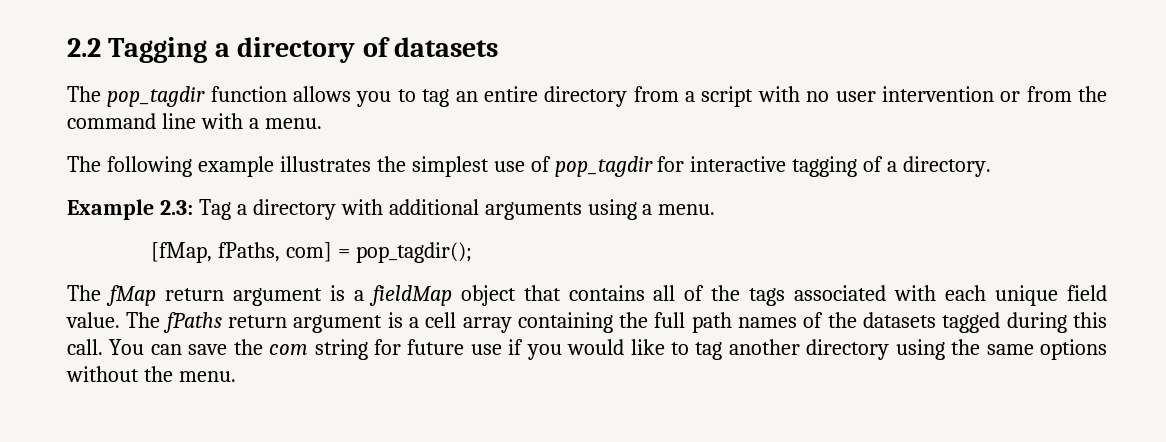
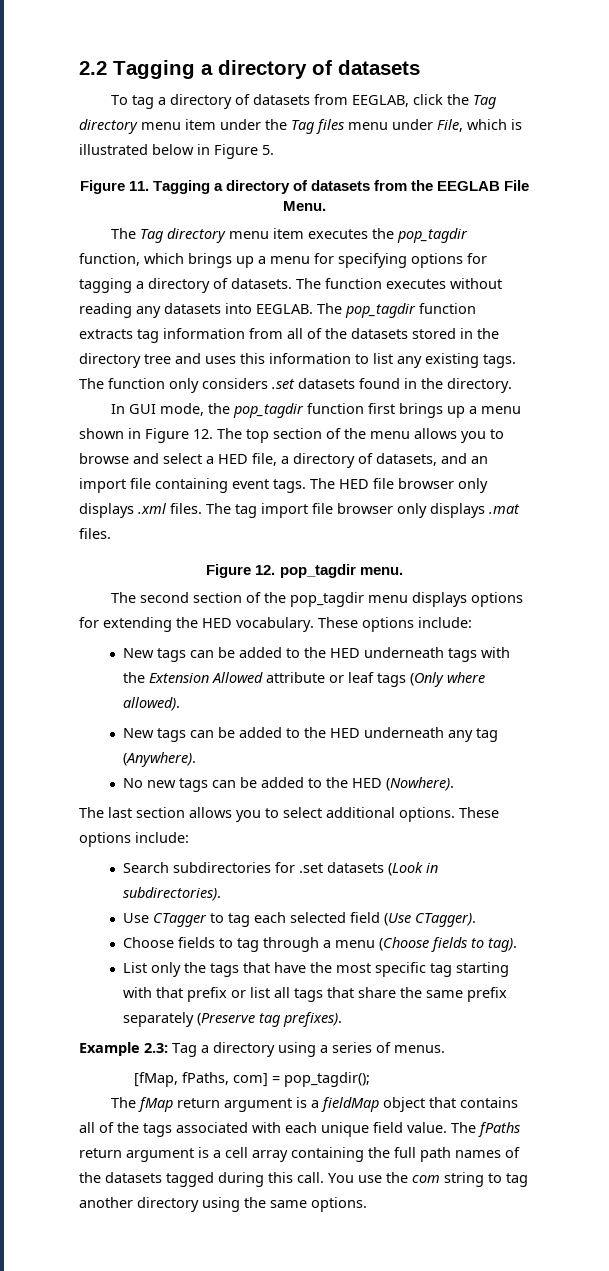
- The pop_tagdir function allows you to tag an entire directory from a script with no user intervention or from the command line with a menu.
- The following example illustrates the simplest use of pop_tagdir for interactive tagging of a directory.
+ To tag a directory of datasets from EEGLAB, click the Tag directory menu item under the Tag files menu under File, which is illustrated below in Figure 5.
+ Figure 11. Tagging a directory of datasets from the EEGLAB File Menu.
+ The Tag directory menu item executes the pop_tagdir function, which brings up a menu for specifying options for tagging a directory of datasets. The function executes without reading any datasets into EEGLAB. The pop_tagdir function extracts tag information from all of the datasets stored in the directory tree and uses this information to list any existing tags. The function only considers .set datasets found in the directory.
+ In GUI mode, the pop_tagdir function first brings up a menu shown in Figure 12. The top section of the menu allows you to browse and select a HED file, a directory of datasets, and an import file containing event tags. The HED file browser only displays .xml files. The tag import file browser only displays .mat files.
+ Figure 12. pop_tagdir menu.
+ The second section of the pop_tagdir menu displays options for extending the HED vocabulary. These options include:
+ New tags can be added to the HED underneath tags with the Extension Allowed attribute or leaf tags (Only where allowed).
+ New tags can be added to the HED underneath any tag (Anywhere).
+ No new tags can be added to the HED (Nowhere).
+ The last section allows you to select additional options. These options include:
+ Search subdirectories for .set datasets (Look in subdirectories).
+ Use CTagger to tag each selected field (Use CTagger).
+ Choose fields to tag through a menu (Choose fields to tag).
+ List only the tags that have the most specific tag starting with that prefix or list all tags that share the same prefix separately (Preserve tag prefixes).
- Example 2.3: Tag a directory with additional arguments using a menu.
+ Example 2.3: Tag a directory using a series of menus.
- You can save the com string for future use if you would like to tag another directory using the same options without the menu.
+ You use the com string to tag another directory using the same options.

